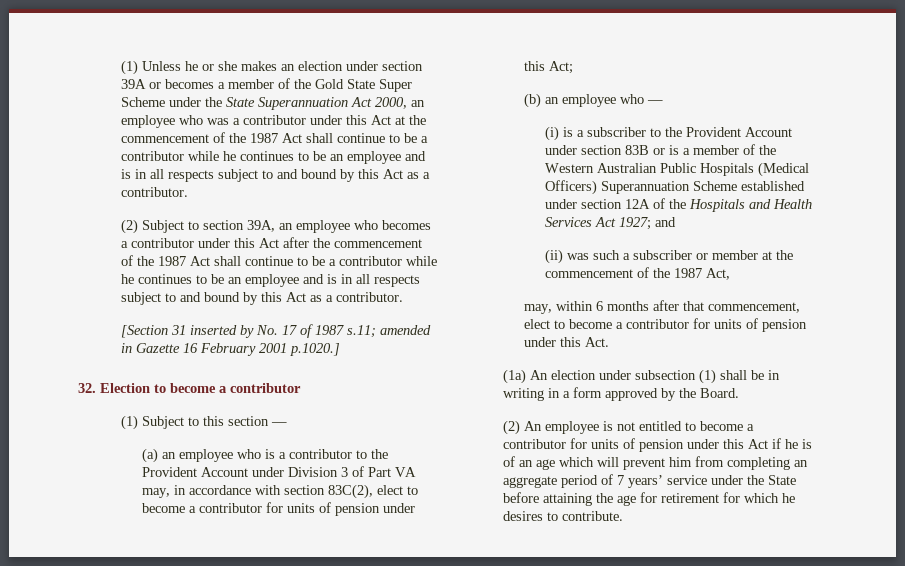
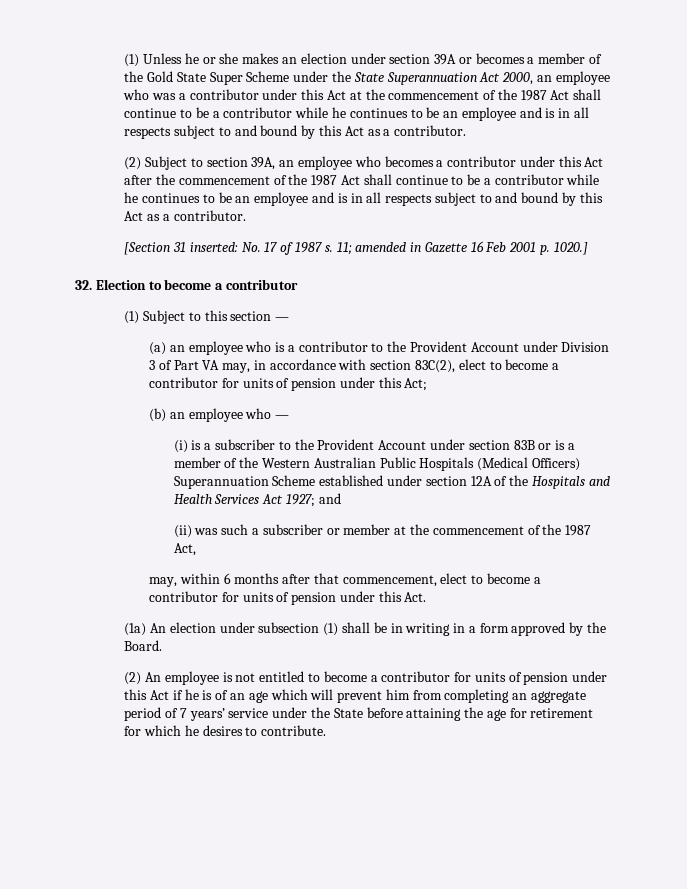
- [Section 31 inserted by No. 17 of 1987 s.11; amended in Gazette 16 February 2001 p.1020.]
+ [Section 31 inserted: No. 17 of 1987 s. 11; amended in Gazette 16 Feb 2001 p. 1020.]

